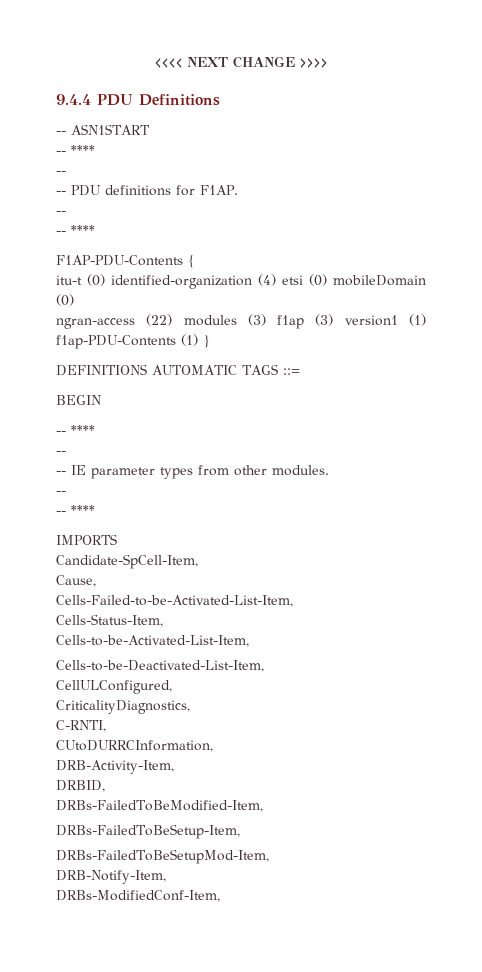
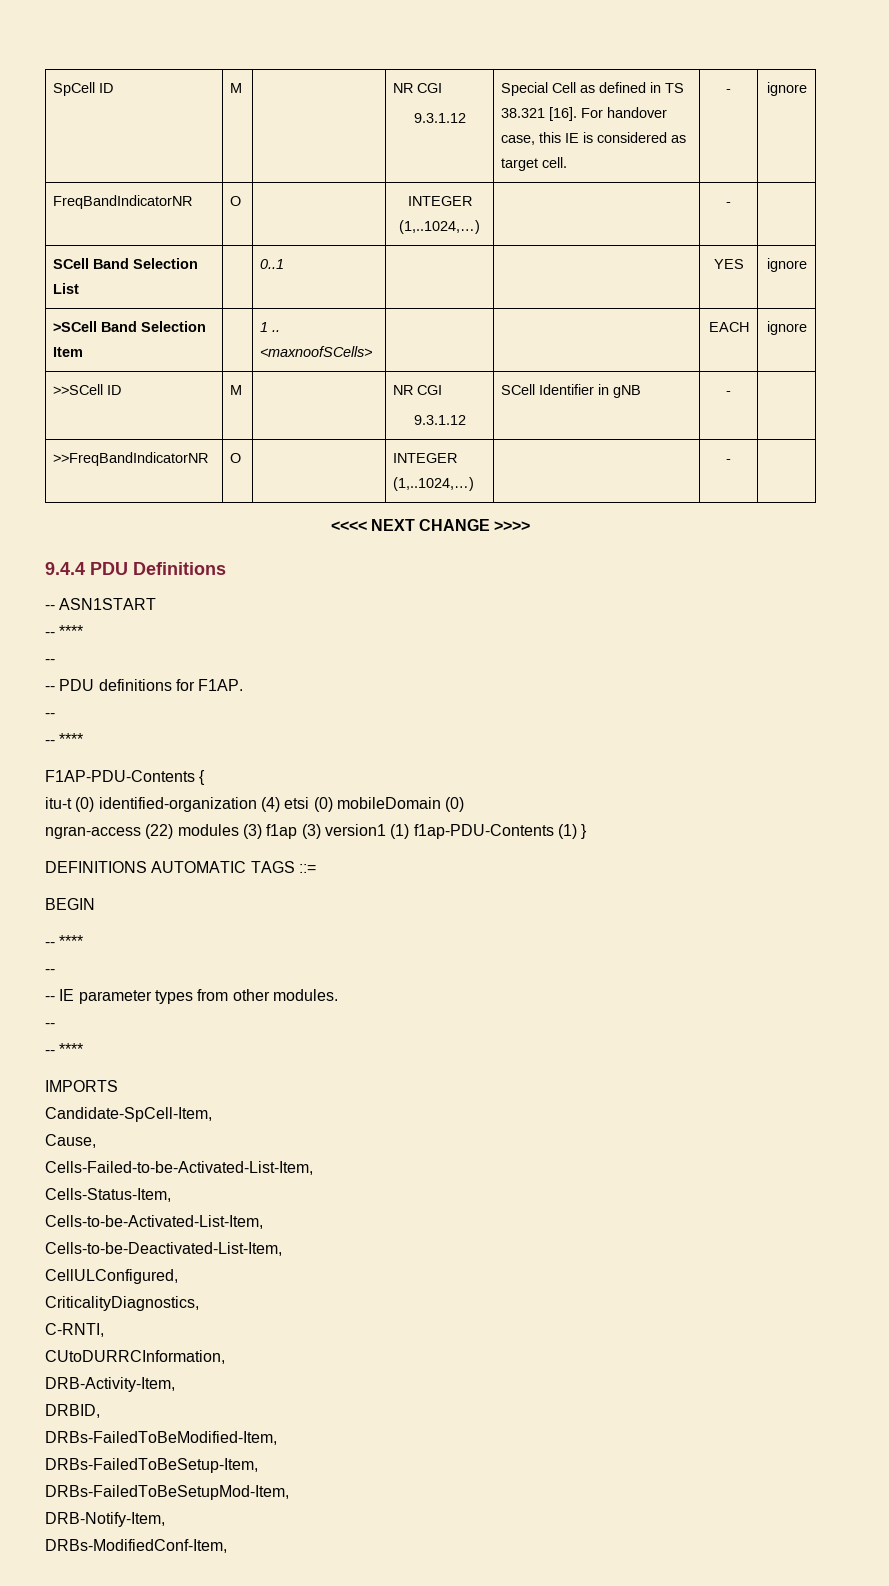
+ SpCell ID | M | | NR CGI
+ 9.3.1.12 | Special Cell as defined in TS 38.321 [16]. For handover case, this IE is considered as target cell. | - | ignore
+ FreqBandIndicatorNR | O | | INTEGER (1,..1024,…) | | - |
+ SCell Band Selection List | | 0..1 | | | YES | ignore
+ >SCell Band Selection Item | | 1 .. <maxnoofSCells> | | | EACH | ignore
+ >>SCell ID | M | | NR CGI
+ 9.3.1.12 | SCell Identifier in gNB | - |
+ >>FreqBandIndicatorNR | O | | INTEGER (1,..1024,…) | | - |

